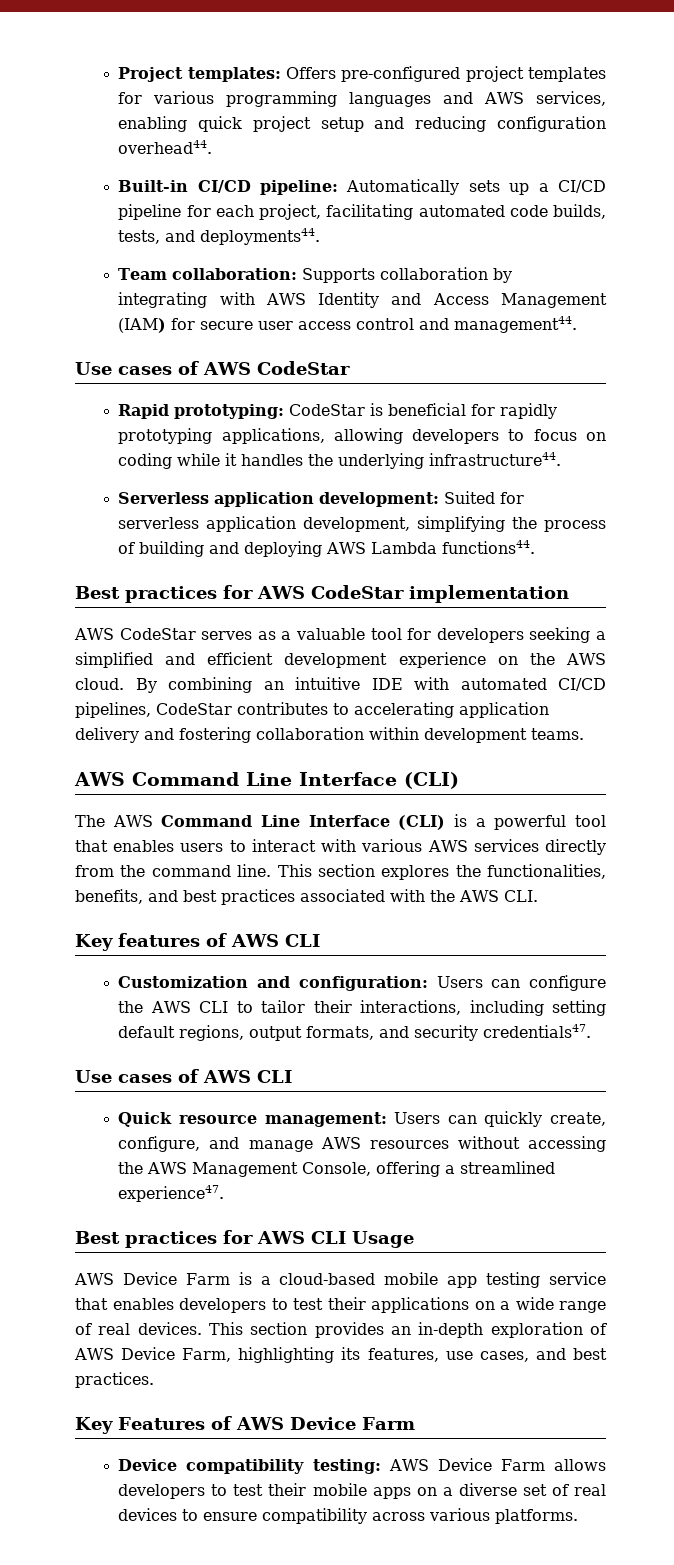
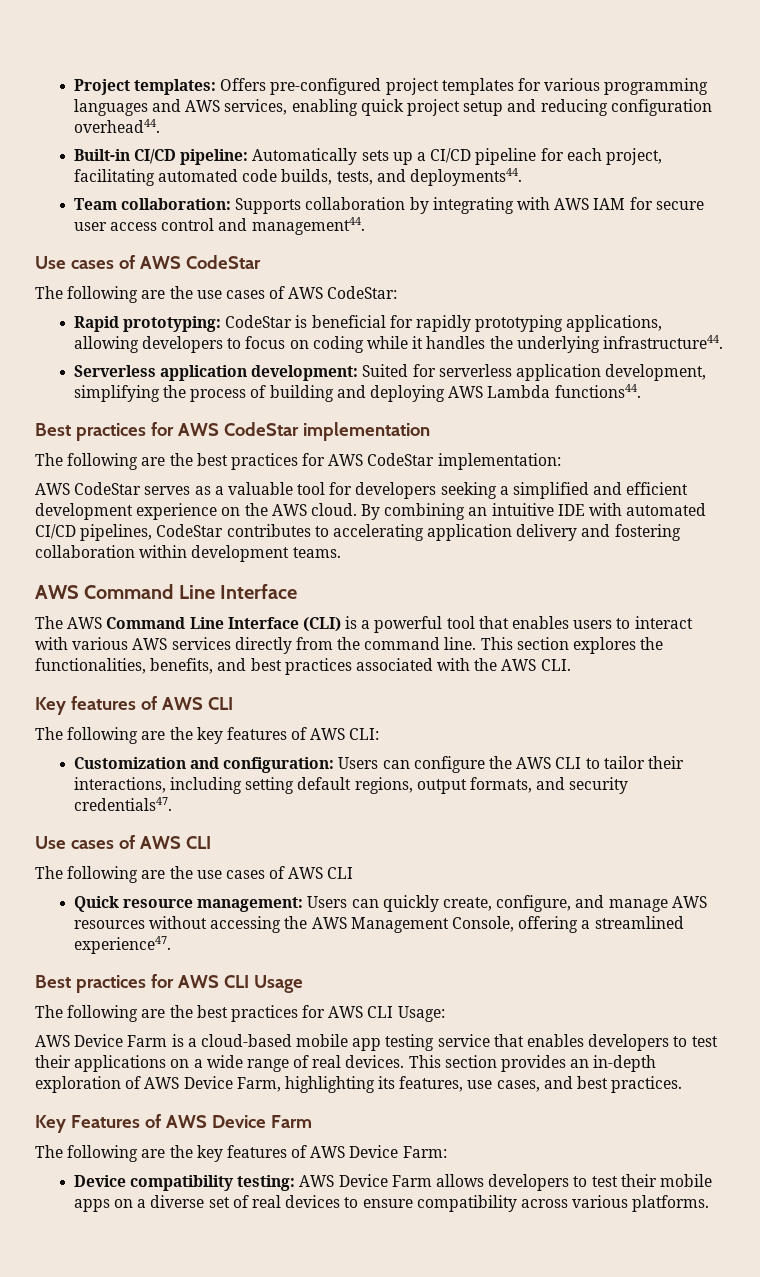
- Team collaboration: Supports collaboration by integrating with AWS Identity and Access Management (IAM) for secure user access control and management44.
+ Team collaboration: Supports collaboration by integrating with AWS IAM for secure user access control and management44.
+ The following are the use cases of AWS CodeStar:
+ The following are the best practices for AWS CodeStar implementation:
  By combining an intuitive IDE with automated CI/CD pipelines, CodeStar contributes to accelerating application delivery and fostering collaboration within development teams.
- AWS Command Line Interface (CLI)
+ AWS Command Line Interface
+ The following are the key features of AWS CLI:
+ The following are the use cases of AWS CLI
+ The following are the best practices for AWS CLI Usage:
+ The following are the key features of AWS Device Farm:

